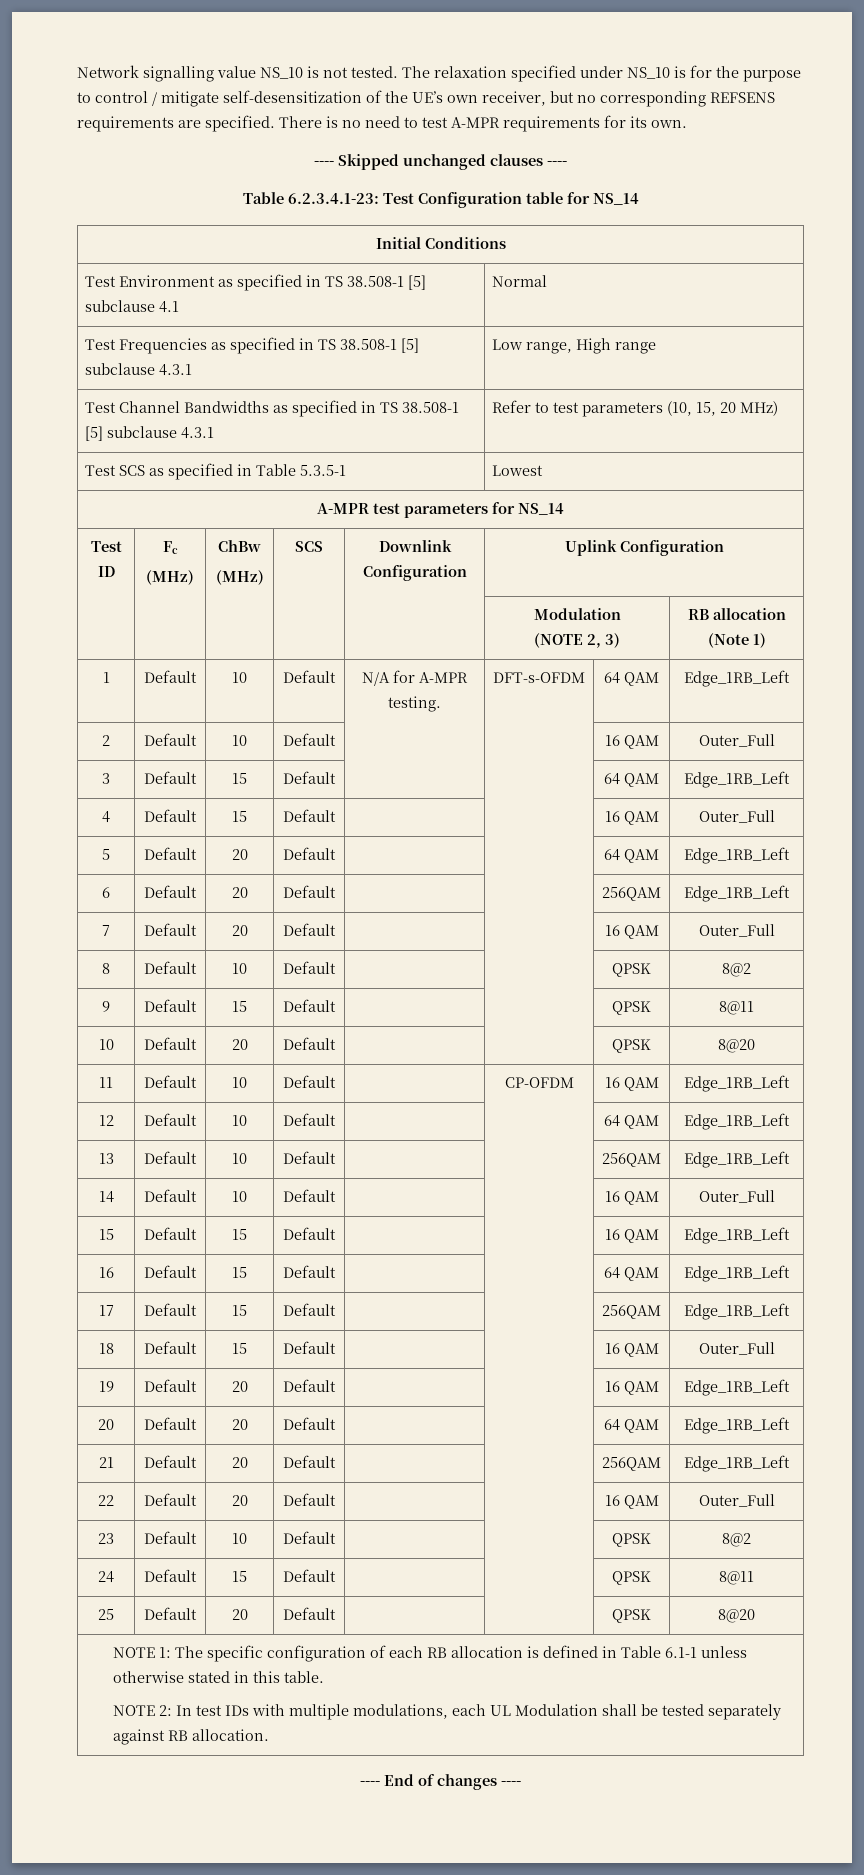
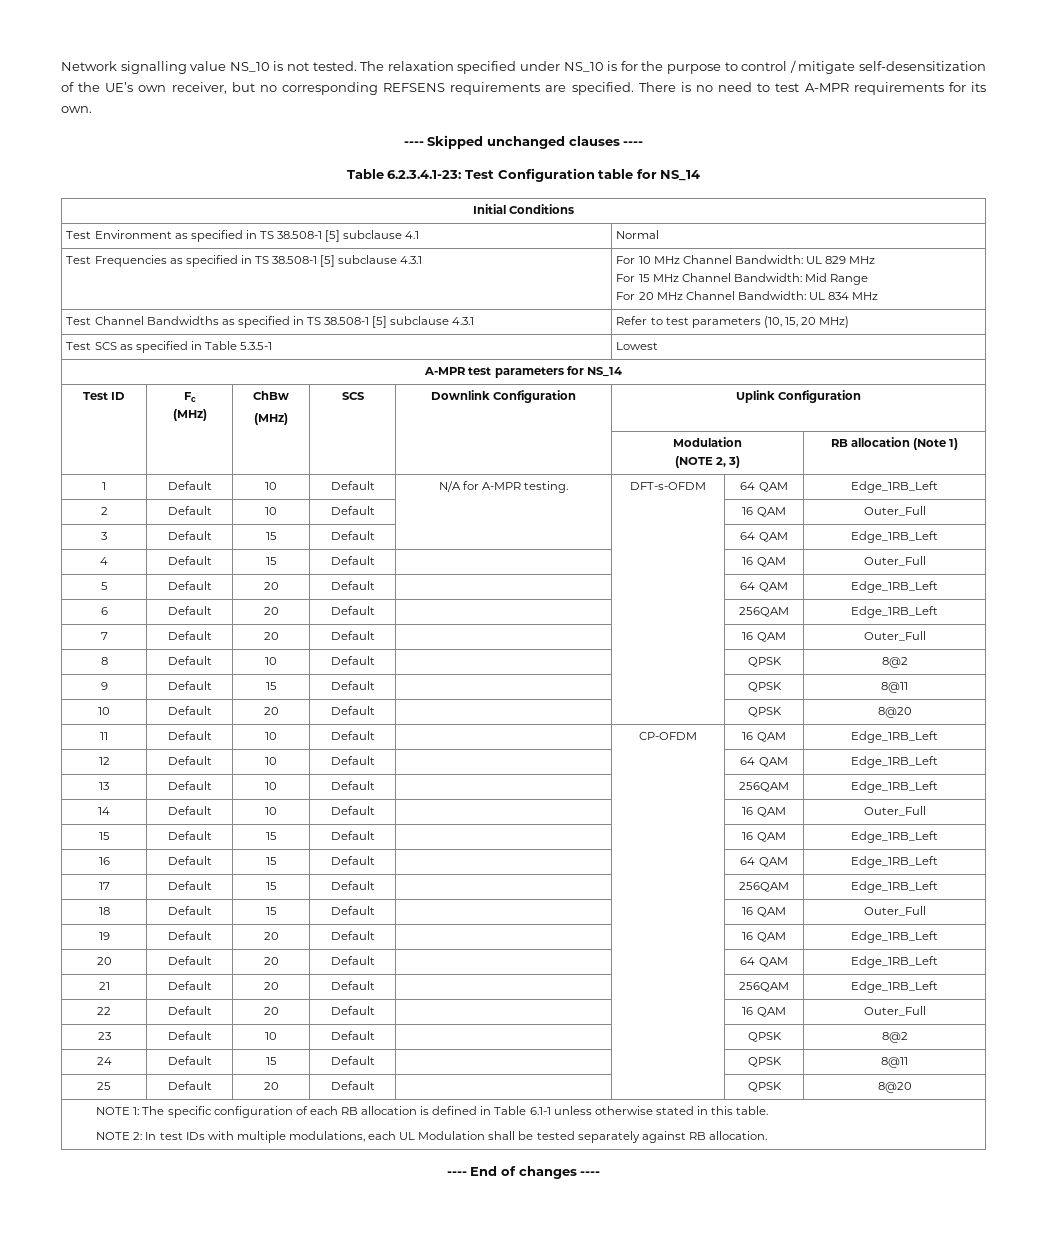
- Test Frequencies as specified in TS 38.508-1 [5] subclause 4.3.1 | Low range, High range
+ Test Frequencies as specified in TS 38.508-1 [5] subclause 4.3.1 | For 10 MHz Channel Bandwidth: UL 829 MHz
+ For 15 MHz Channel Bandwidth: Mid Range
+ For 20 MHz Channel Bandwidth: UL 834 MHz

